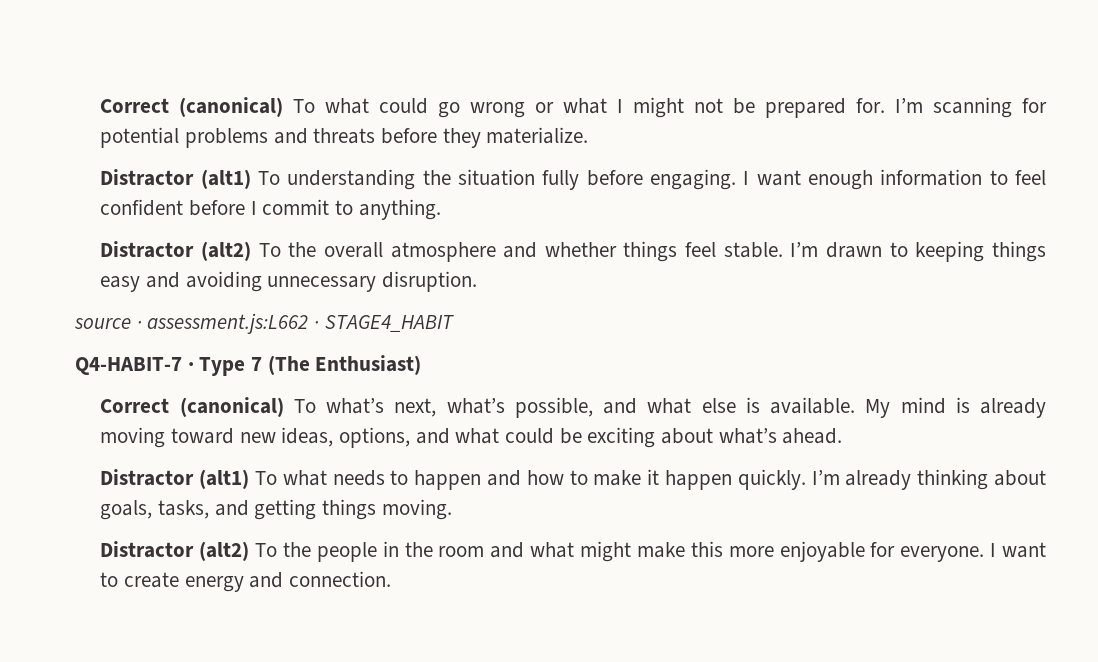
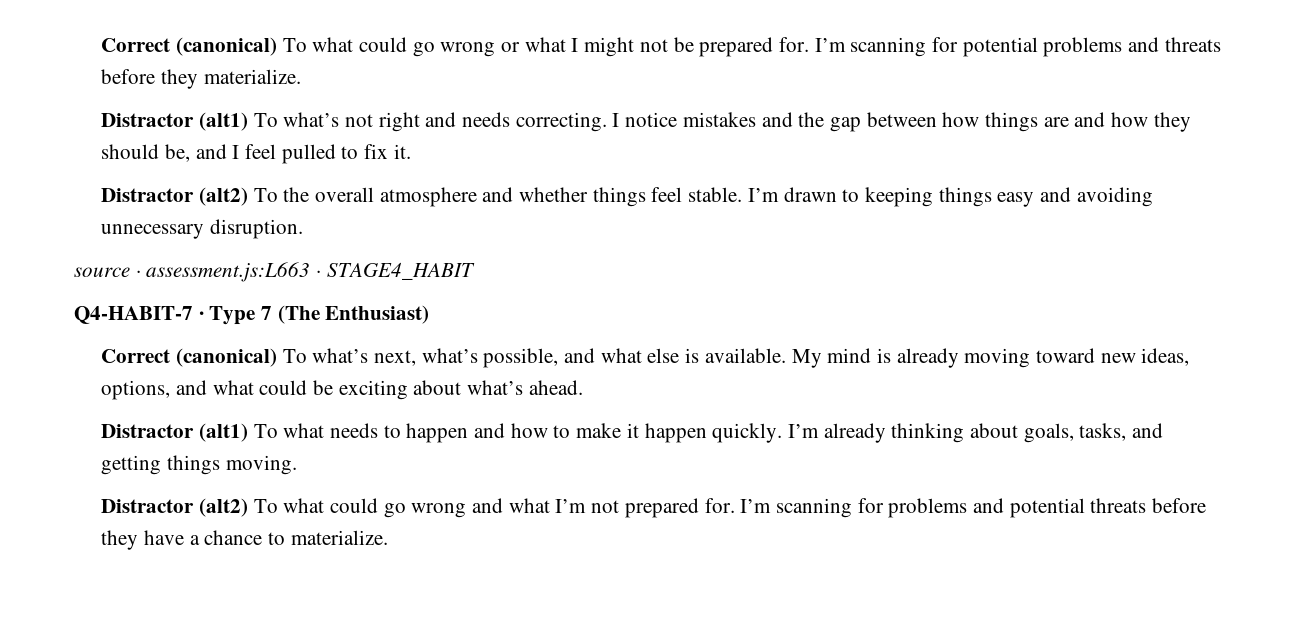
- Distractor (alt1) To understanding the situation fully before engaging. I want enough information to feel confident before I commit to anything.
+ Distractor (alt1) To what’s not right and needs correcting. I notice mistakes and the gap between how things are and how they should be, and I feel pulled to fix it.
- source · assessment.js:L662 · STAGE4_HABIT
+ source · assessment.js:L663 · STAGE4_HABIT
- Distractor (alt2) To the people in the room and what might make this more enjoyable for everyone. I want to create energy and connection.
+ Distractor (alt2) To what could go wrong and what I’m not prepared for. I’m scanning for problems and potential threats before they have a chance to materialize.

